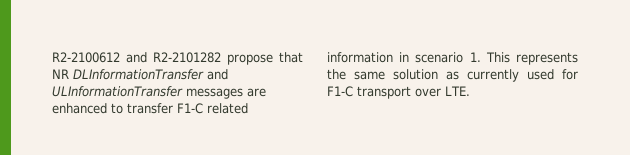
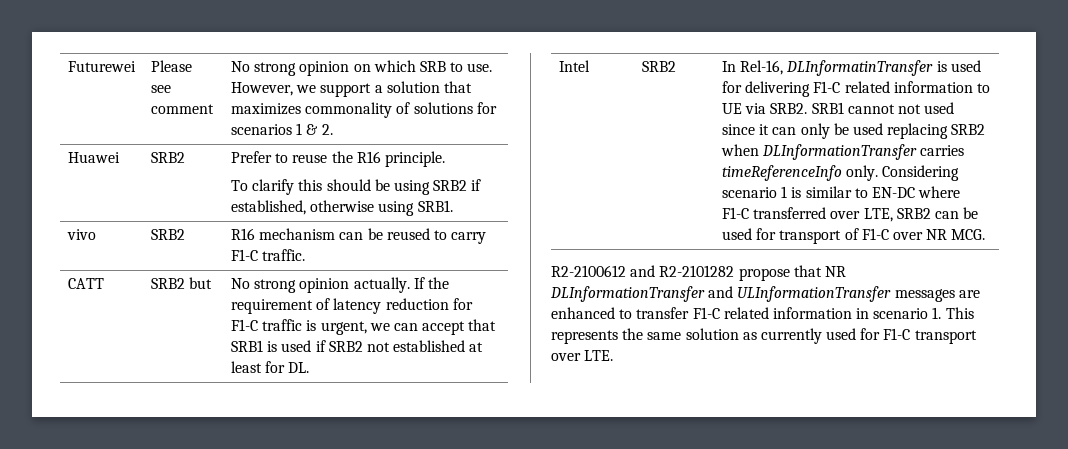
+ Futurewei | Please see comment | No strong opinion on which SRB to use. However, we support a solution that maximizes commonality of solutions for scenarios 1 & 2.
+ Huawei | SRB2 | Prefer to reuse the R16 principle.
+ To clarify this should be using SRB2 if established, otherwise using SRB1.
+ vivo | SRB2 | R16 mechanism can be reused to carry F1-C traffic.
+ CATT | SRB2 but | No strong opinion actually. If the requirement of latency reduction for F1-C traffic is urgent, we can accept that SRB1 is used if SRB2 not established at least for DL.
+ Intel | SRB2 | In Rel-16, DLInformatinTransfer is used for delivering F1-C related information to UE via SRB2. SRB1 cannot not used since it can only be used replacing SRB2 when DLInformationTransfer carries timeReferenceInfo only. Considering scenario 1 is similar to EN-DC where F1-C transferred over LTE, SRB2 can be used for transport of F1-C over NR MCG.

